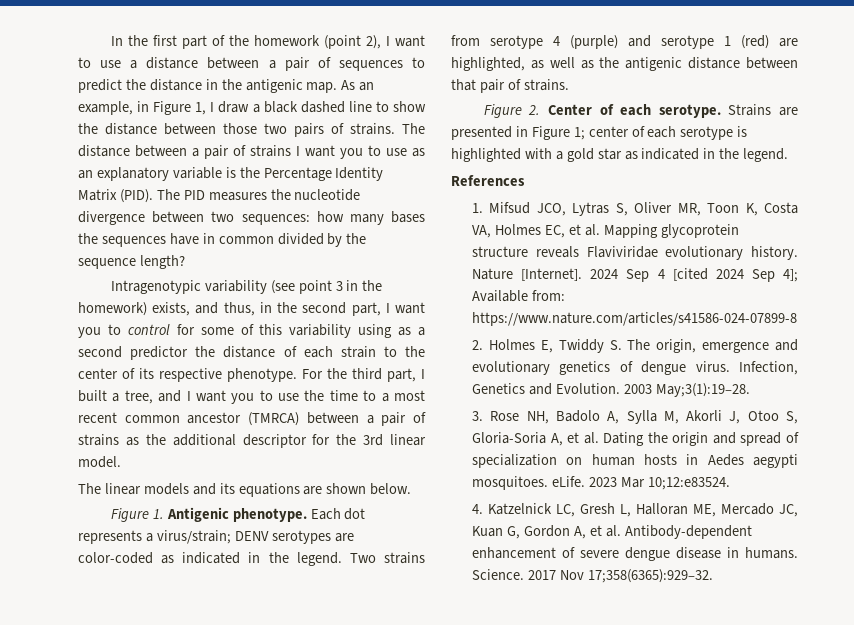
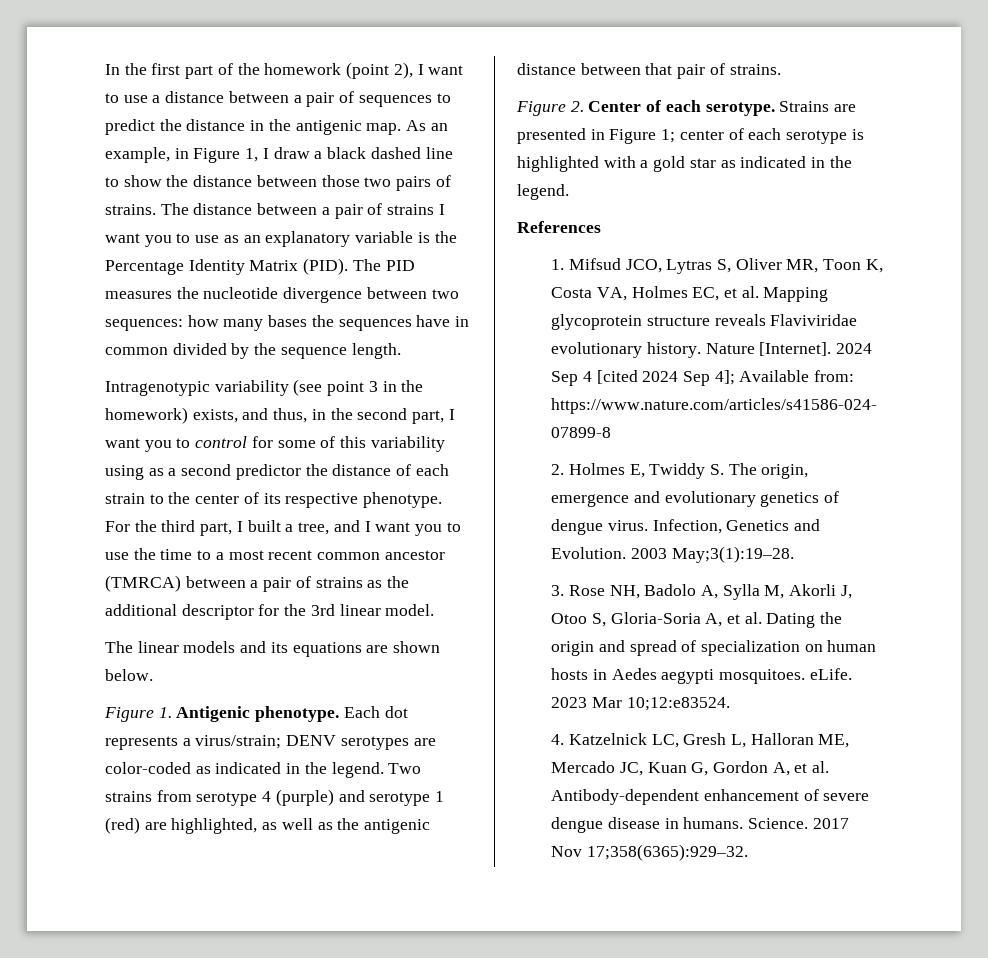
- The PID measures the nucleotide divergence between two sequences: how many bases the sequences have in common divided by the sequence length?
+ The PID measures the nucleotide divergence between two sequences: how many bases the sequences have in common divided by the sequence length.

